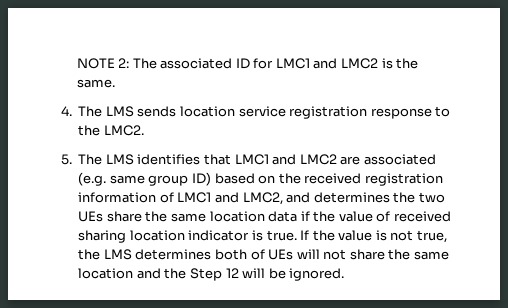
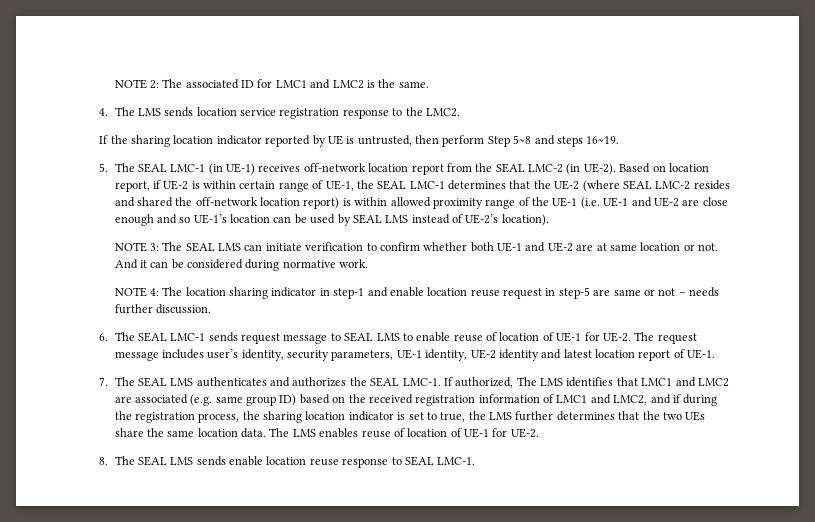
- 5. The LMS identifies that LMC1 and LMC2 are associated (e.g. same group ID) based on the received registration information of LMC1 and LMC2, and determines the two UEs share the same location data if the value of received sharing location indicator is true. If the value is not true, the LMS determines both of UEs will not share the same location and the Step 12 will be ignored.
+ If the sharing location indicator reported by UE is untrusted, then perform Step 5~8 and steps 16~19.
+ 5. The SEAL LMC-1 (in UE-1) receives off-network location report from the SEAL LMC-2 (in UE-2). Based on location report, if UE-2 is within certain range of UE-1, the SEAL LMC-1 determines that the UE-2 (where SEAL LMC-2 resides and shared the off-network location report) is within allowed proximity range of the UE-1 (i.e. UE-1 and UE-2 are close enough and so UE-1’s location can be used by SEAL LMS instead of UE-2’s location).
+ NOTE 3: The SEAL LMS can initiate verification to confirm whether both UE-1 and UE-2 are at same location or not. And it can be considered during normative work.
+ NOTE 4: The location sharing indicator in step-1 and enable location reuse request in step-5 are same or not – needs further discussion.
+ 6. The SEAL LMC-1 sends request message to SEAL LMS to enable reuse of location of UE-1 for UE-2. The request message includes user’s identity, security parameters, UE-1 identity, UE-2 identity and latest location report of UE-1.
+ 7. The SEAL LMS authenticates and authorizes the SEAL LMC-1. If authorized, The LMS identifies that LMC1 and LMC2 are associated (e.g. same group ID) based on the received registration information of LMC1 and LMC2, and if during the registration process, the sharing location indicator is set to true, the LMS further determines that the two UEs share the same location data. The LMS enables reuse of location of UE-1 for UE-2.
+ 8. The SEAL LMS sends enable location reuse response to SEAL LMC-1.

